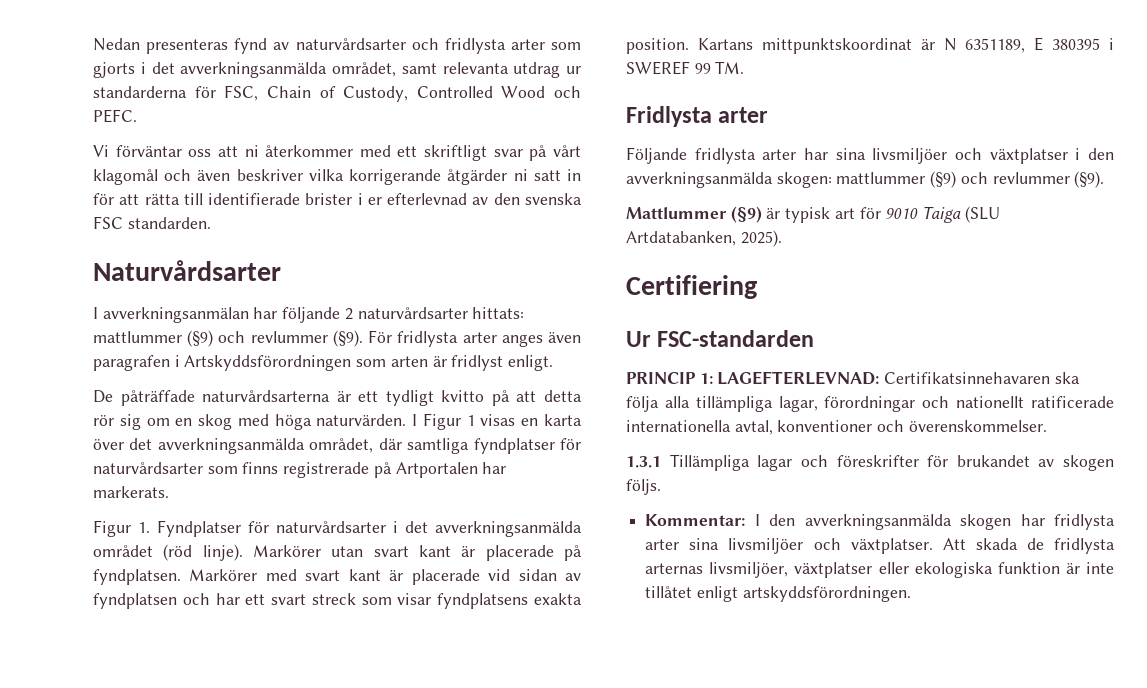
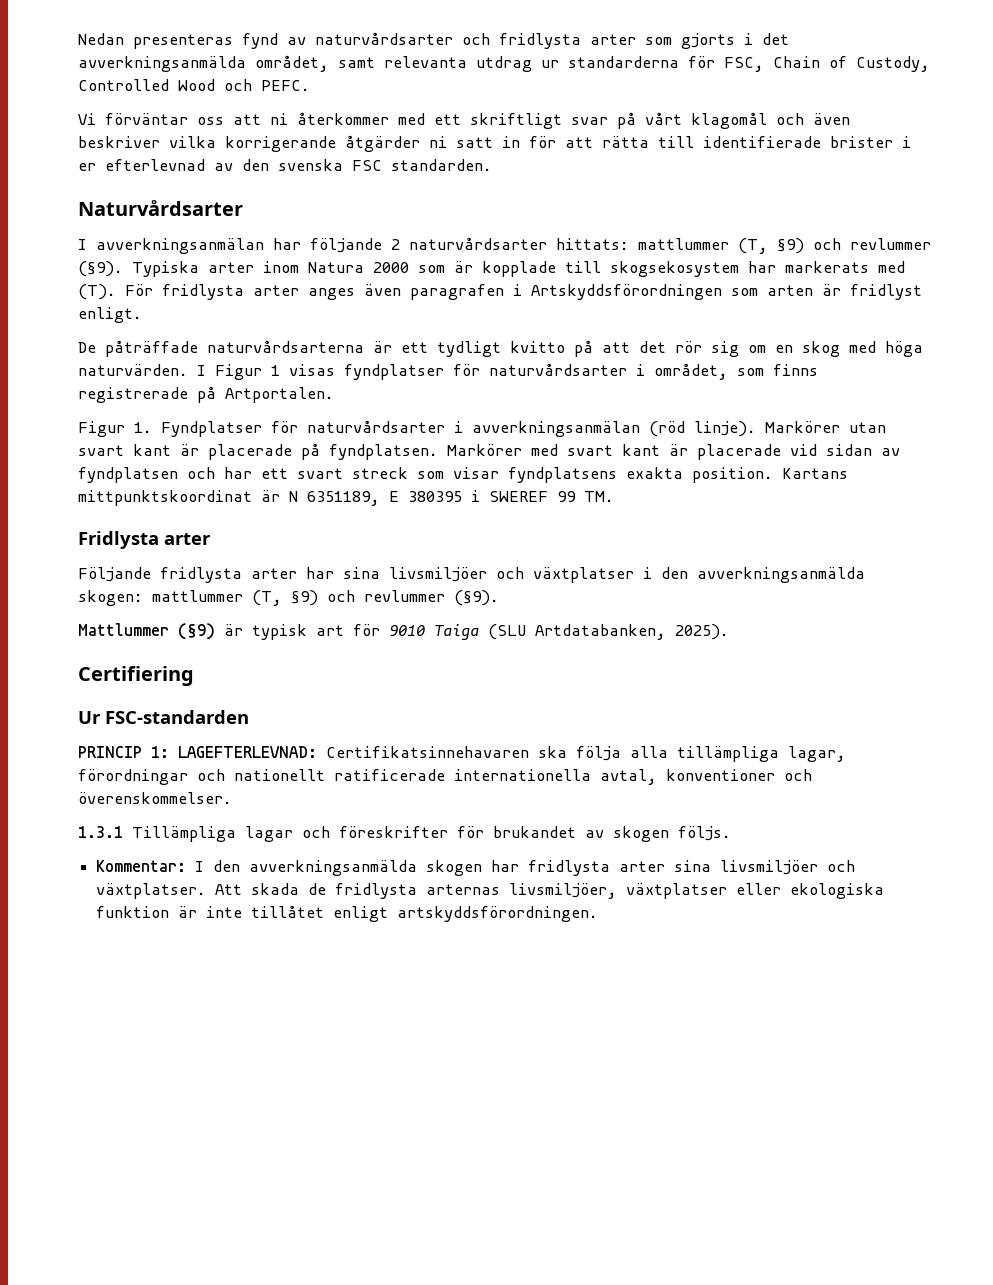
- I avverkningsanmälan har följande 2 naturvårdsarter hittats: mattlummer (§9) och revlummer (§9). För fridlysta arter anges även paragrafen i Artskyddsförordningen som arten är fridlyst enligt.
+ I avverkningsanmälan har följande 2 naturvårdsarter hittats: mattlummer (T, §9) och revlummer (§9). Typiska arter inom Natura 2000 som är kopplade till skogsekosystem har markerats med (T). För fridlysta arter anges även paragrafen i Artskyddsförordningen som arten är fridlyst enligt.
- De påträffade naturvårdsarterna är ett tydligt kvitto på att detta rör sig om en skog med höga naturvärden.
+ De påträffade naturvårdsarterna är ett tydligt kvitto på att det rör sig om en skog med höga naturvärden.
- I Figur 1 visas en karta över det avverkningsanmälda området, där samtliga fyndplatser för naturvårdsarter som finns registrerade på Artportalen har markerats.
+ I Figur 1 visas fyndplatser för naturvårdsarter i området, som finns registrerade på Artportalen.
- Figur 1. Fyndplatser för naturvårdsarter i det avverkningsanmälda området (röd linje).
+ Figur 1. Fyndplatser för naturvårdsarter i avverkningsanmälan (röd linje).
- Följande fridlysta arter har sina livsmiljöer och växtplatser i den avverkningsanmälda skogen: mattlummer (§9) och revlummer (§9).
+ Följande fridlysta arter har sina livsmiljöer och växtplatser i den avverkningsanmälda skogen: mattlummer (T, §9) och revlummer (§9).

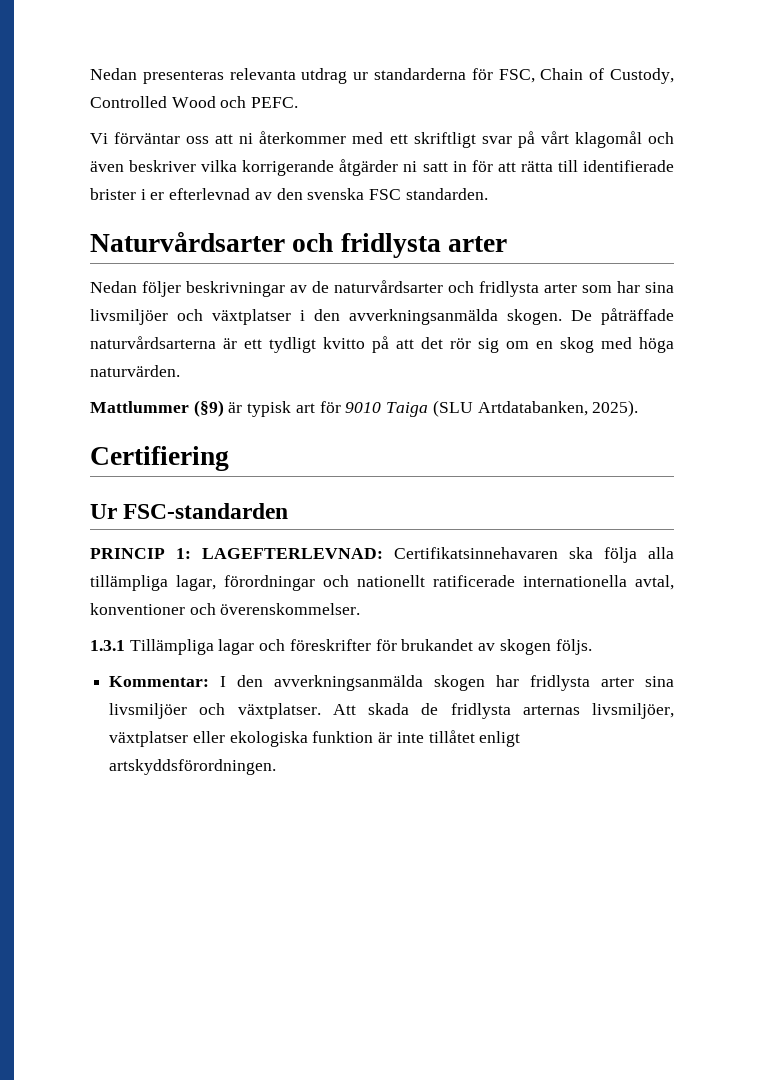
- Nedan presenteras fynd av naturvårdsarter och fridlysta arter som gjorts i det avverkningsanmälda området, samt relevanta utdrag ur standarderna för FSC, Chain of Custody, Controlled Wood och PEFC.
+ Nedan presenteras relevanta utdrag ur standarderna för FSC, Chain of Custody, Controlled Wood och PEFC.
- Naturvårdsarter
- I avverkningsanmälan har följande 2 naturvårdsarter hittats: mattlummer (T, §9) och revlummer (§9). Typiska arter inom Natura 2000 som är kopplade till skogsekosystem har markerats med (T). För fridlysta arter anges även paragrafen i Artskyddsförordningen som arten är fridlyst enligt.
- De påträffade naturvårdsarterna är ett tydligt kvitto på att det rör sig om en skog med höga naturvärden. I Figur 1 visas fyndplatser för naturvårdsarter i området, som finns registrerade på Artportalen.
- Figur 1. Fyndplatser för naturvårdsarter i avverkningsanmälan (röd linje). Markörer utan svart kant är placerade på fyndplatsen. Markörer med svart kant är placerade vid sidan av fyndplatsen och har ett svart streck som visar fyndplatsens exakta position. Kartans mittpunktskoordinat är N 6351189, E 380395 i SWEREF 99 TM.
- Fridlysta arter
- Följande fridlysta arter har sina livsmiljöer och växtplatser i den avverkningsanmälda skogen: mattlummer (T, §9) och revlummer (§9).
+ Naturvårdsarter och fridlysta arter
+ Nedan följer beskrivningar av de naturvårdsarter och fridlysta arter som har sina livsmiljöer och växtplatser i den avverkningsanmälda skogen. De påträffade naturvårdsarterna är ett tydligt kvitto på att det rör sig om en skog med höga naturvärden.

